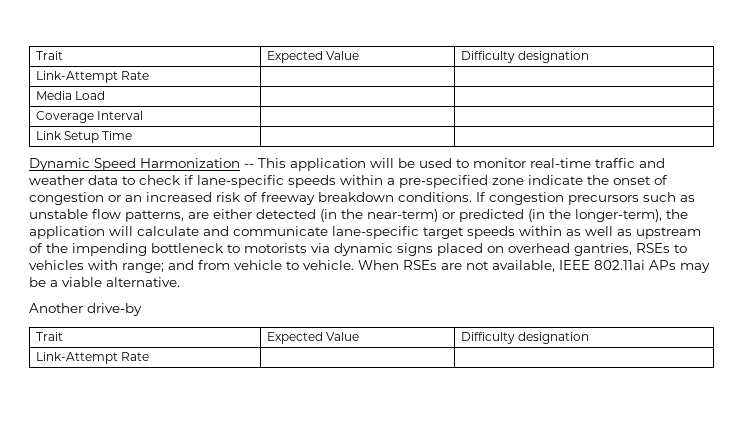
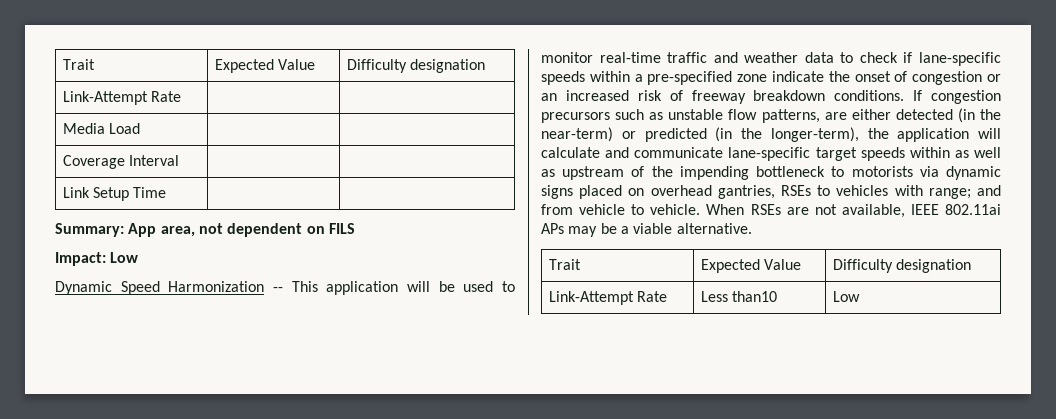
+ Summary: App area, not dependent on FILS
+ Impact: Low
  When RSEs are not available, IEEE 802.11ai APs may be a viable alternative.
- Another drive-by
  Trait | Expected Value | Difficulty designation
- Link-Attempt Rate | |
+ Link-Attempt Rate | Less than10 | Low

